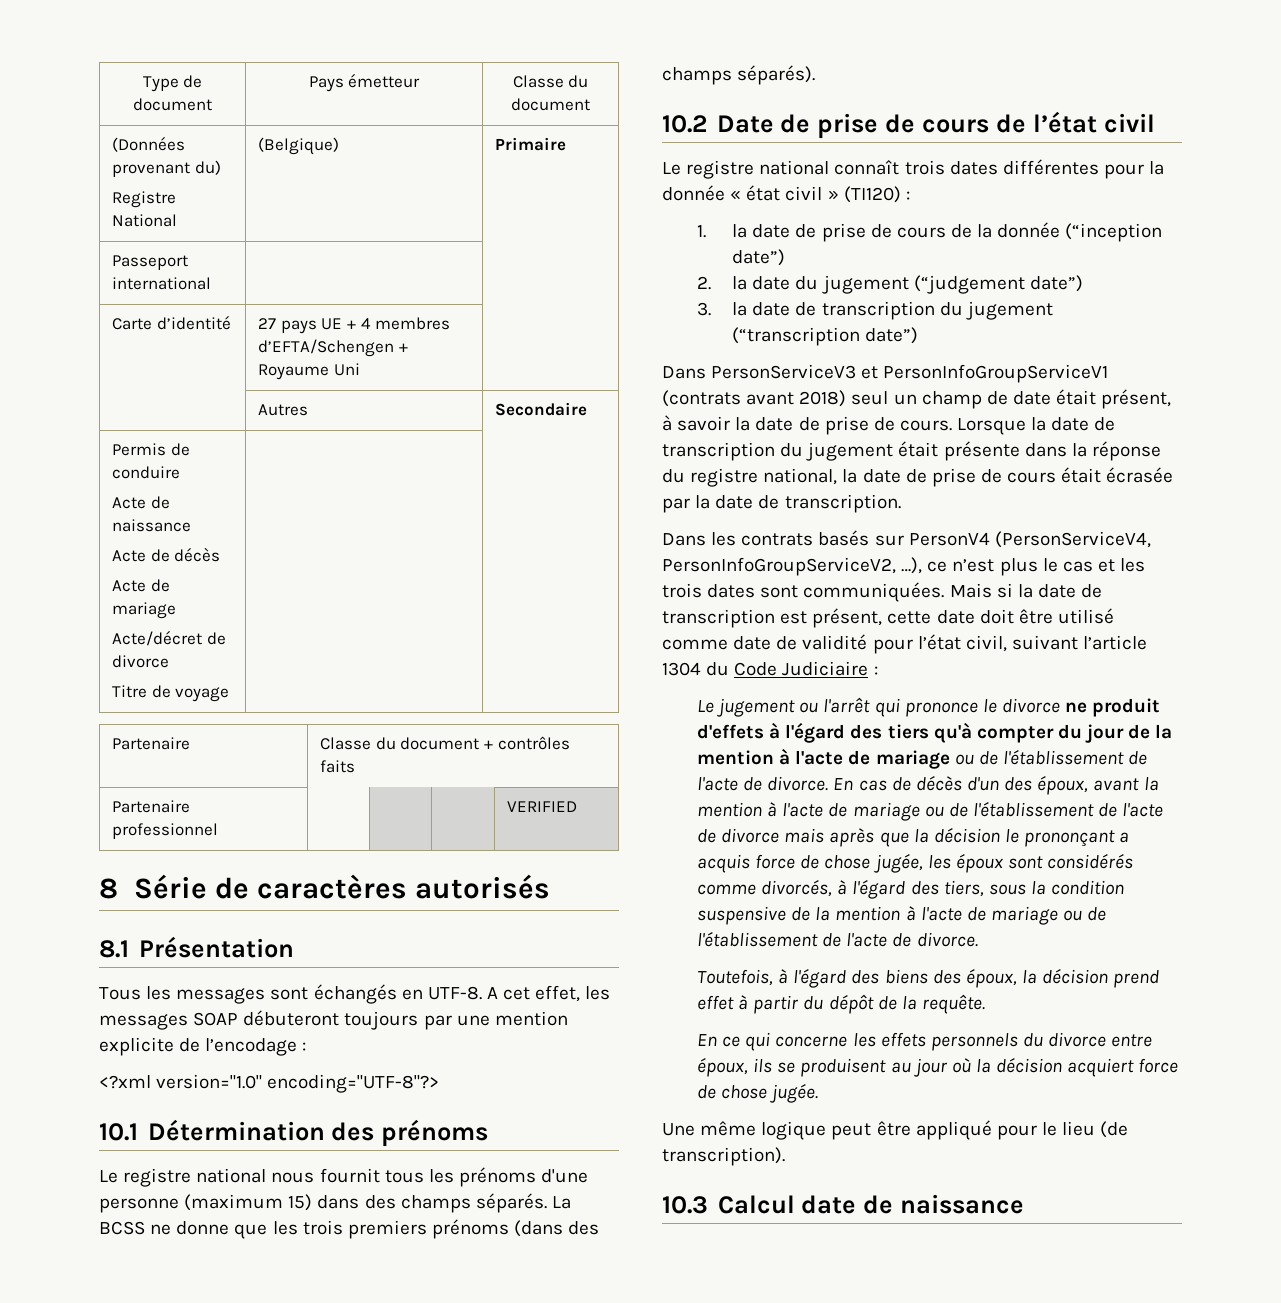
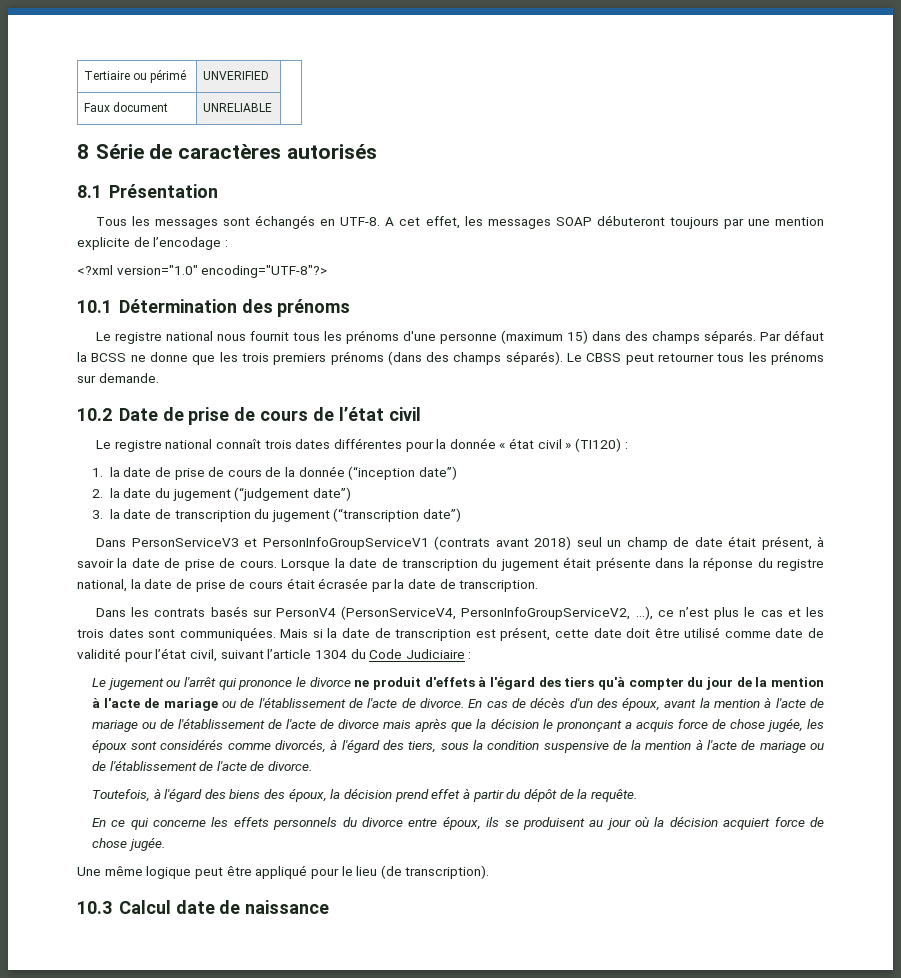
- Type de document | Pays émetteur | Classe du document
- (Données provenant du)
- Registre National | (Belgique) | Primaire
- Passeport international | |
- Carte d’identité | 27 pays UE + 4 membres d’EFTA/Schengen + Royaume Uni |
- | Autres | Secondaire
- Permis de conduire
- Acte de naissance
- Acte de décès
- Acte de mariage
- Acte/décret de divorce
- Titre de voyage | |
- Partenaire | Classe du document + contrôles faits
- Partenaire professionnel | | | | VERIFIED
+ Tertiaire ou périmé | UNVERIFIED |
+ Faux document | UNRELIABLE |
- La BCSS ne donne que les trois premiers prénoms (dans des champs séparés).
+ Par défaut la BCSS ne donne que les trois premiers prénoms (dans des champs séparés). Le CBSS peut retourner tous les prénoms sur demande.

